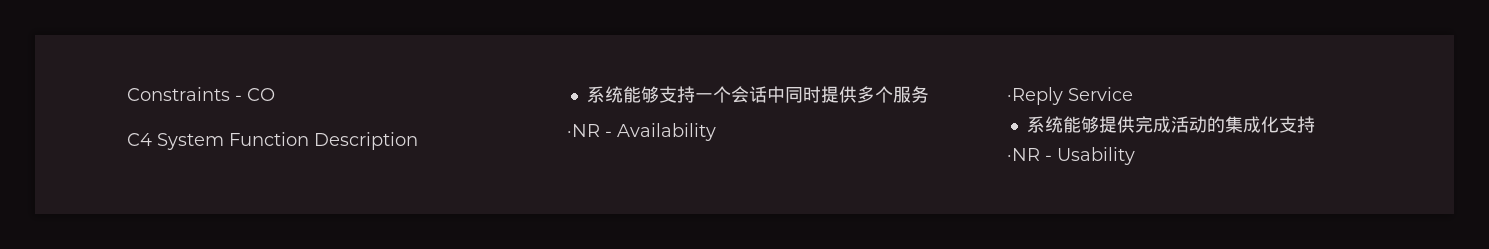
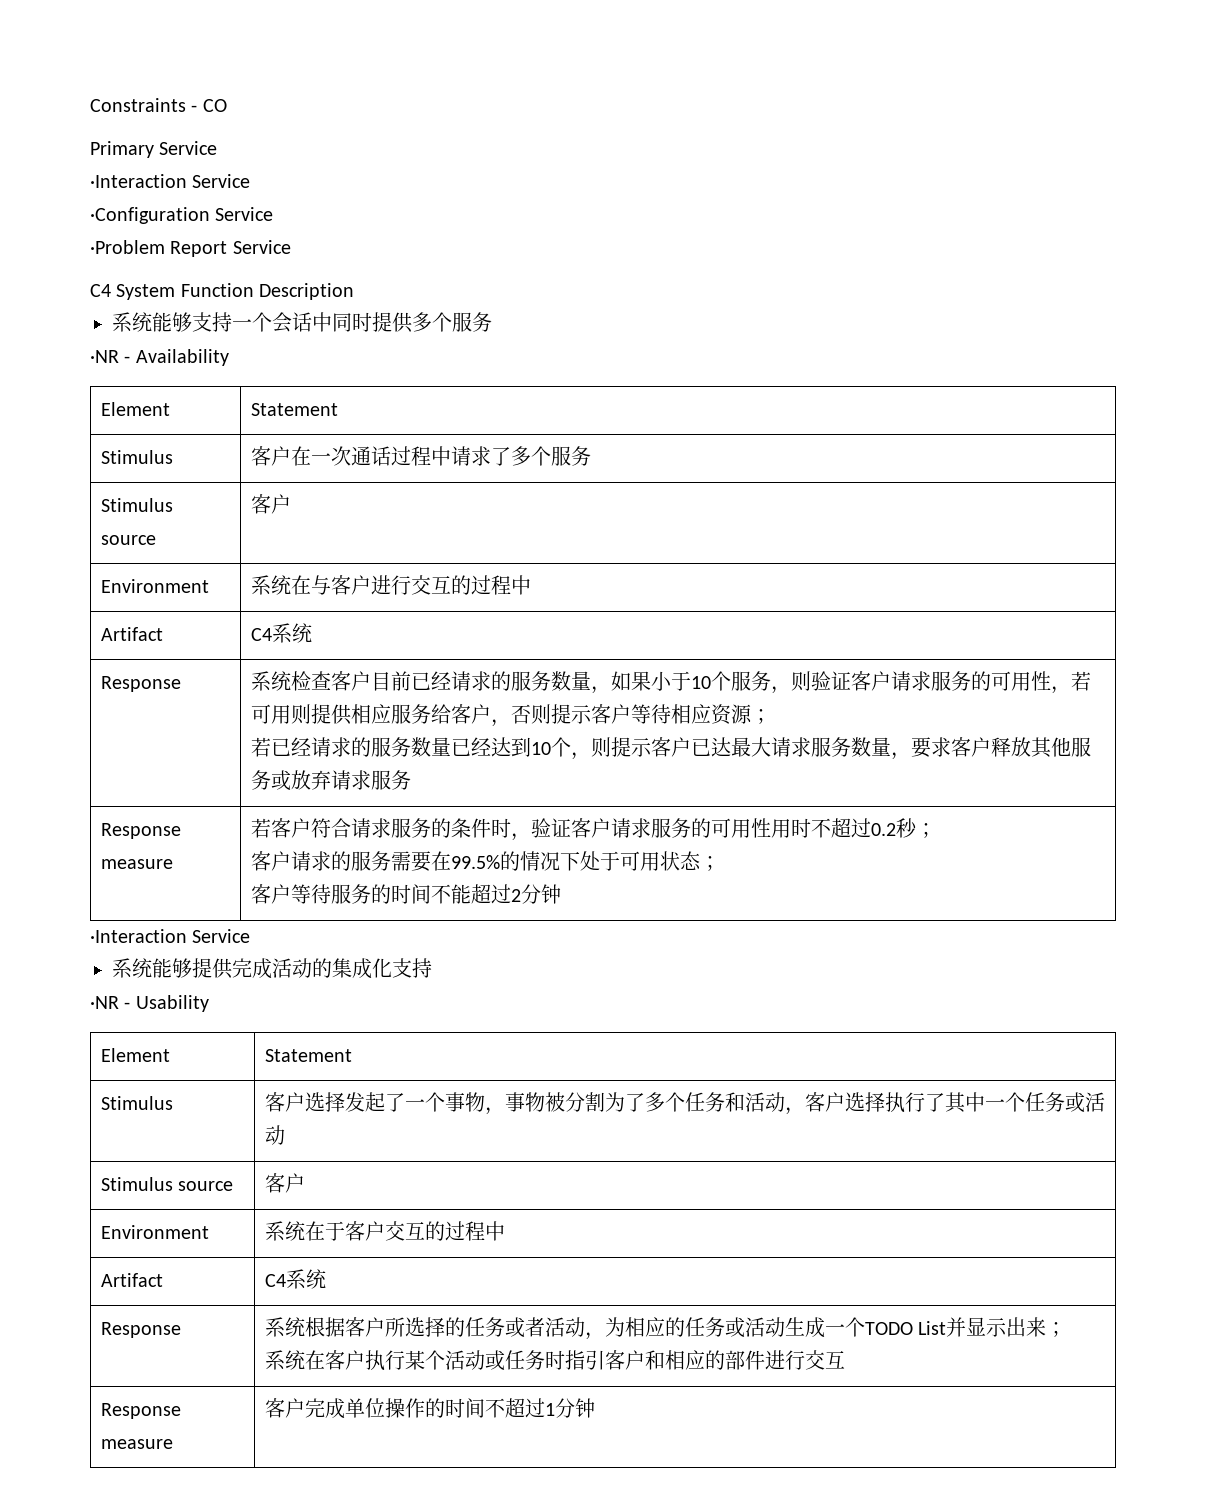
+ Primary Service
+ ·Interaction Service
+ ·Configuration Service
+ ·Problem Report Service
  ·NR - Availability
- ·Reply Service
+ Element | Statement
+ Stimulus | 客户在一次通话过程中请求了多个服务
+ Stimulus source | 客户
+ Environment | 系统在与客户进行交互的过程中
+ Artifact | C4系统
+ Response | 系统检查客户目前已经请求的服务数量，如果小于10个服务，则验证客户请求服务的可用性，若可用则提供相应服务给客户，否则提示客户等待相应资源；
+ 若已经请求的服务数量已经达到10个，则提示客户已达最大请求服务数量，要求客户释放其他服务或放弃请求服务
+ Response measure | 若客户符合请求服务的条件时，验证客户请求服务的可用性用时不超过0.2秒；
+ 客户请求的服务需要在99.5%的情况下处于可用状态；
+ 客户等待服务的时间不能超过2分钟
+ ·Interaction Service
  ·NR - Usability
+ Element | Statement
+ Stimulus | 客户选择发起了一个事物，事物被分割为了多个任务和活动，客户选择执行了其中一个任务或活动
+ Stimulus source | 客户
+ Environment | 系统在于客户交互的过程中
+ Artifact | C4系统
+ Response | 系统根据客户所选择的任务或者活动，为相应的任务或活动生成一个TODO List并显示出来；
+ 系统在客户执行某个活动或任务时指引客户和相应的部件进行交互
+ Response measure | 客户完成单位操作的时间不超过1分钟

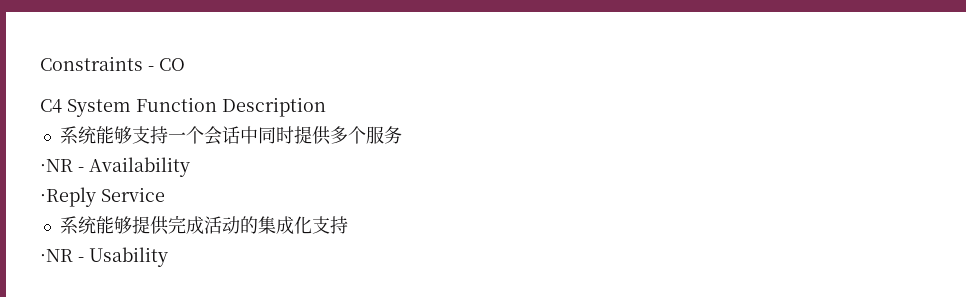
- Primary Service
- ·Interaction Service
- ·Configuration Service
- ·Problem Report Service
  ·NR - Availability
- Element | Statement
- Stimulus | 客户在一次通话过程中请求了多个服务
- Stimulus source | 客户
- Environment | 系统在与客户进行交互的过程中
- Artifact | C4系统
- Response | 系统检查客户目前已经请求的服务数量，如果小于10个服务，则验证客户请求服务的可用性，若可用则提供相应服务给客户，否则提示客户等待相应资源；
- 若已经请求的服务数量已经达到10个，则提示客户已达最大请求服务数量，要求客户释放其他服务或放弃请求服务
- Response measure | 若客户符合请求服务的条件时，验证客户请求服务的可用性用时不超过0.2秒；
- 客户请求的服务需要在99.5%的情况下处于可用状态；
- 客户等待服务的时间不能超过2分钟
- ·Interaction Service
+ ·Reply Service
  ·NR - Usability
- Element | Statement
- Stimulus | 客户选择发起了一个事物，事物被分割为了多个任务和活动，客户选择执行了其中一个任务或活动
- Stimulus source | 客户
- Environment | 系统在于客户交互的过程中
- Artifact | C4系统
- Response | 系统根据客户所选择的任务或者活动，为相应的任务或活动生成一个TODO List并显示出来；
- 系统在客户执行某个活动或任务时指引客户和相应的部件进行交互
- Response measure | 客户完成单位操作的时间不超过1分钟

